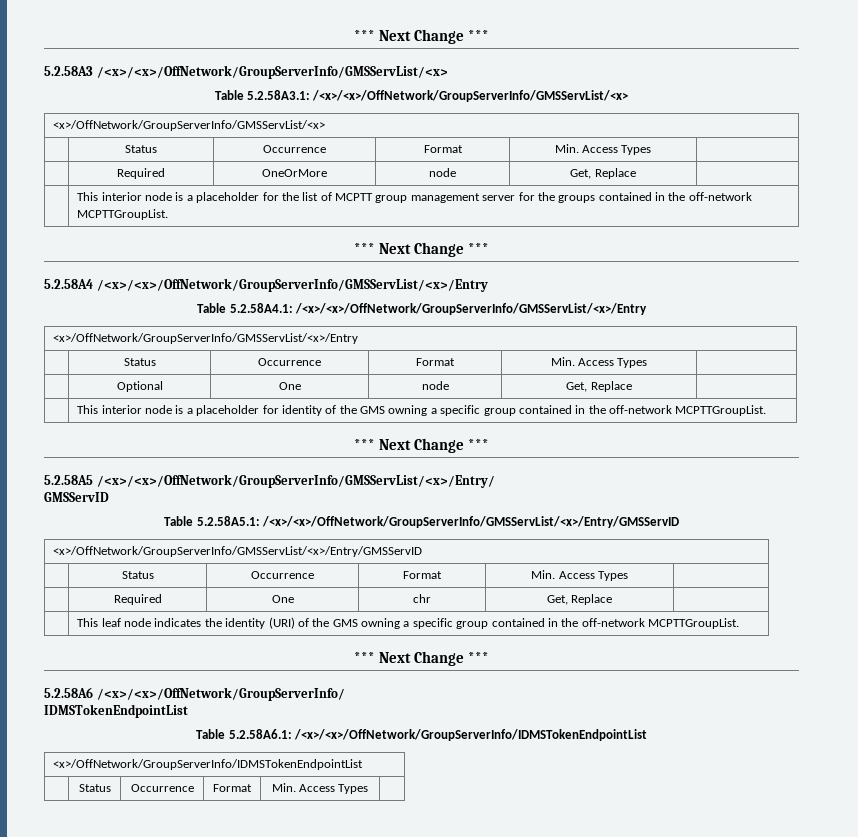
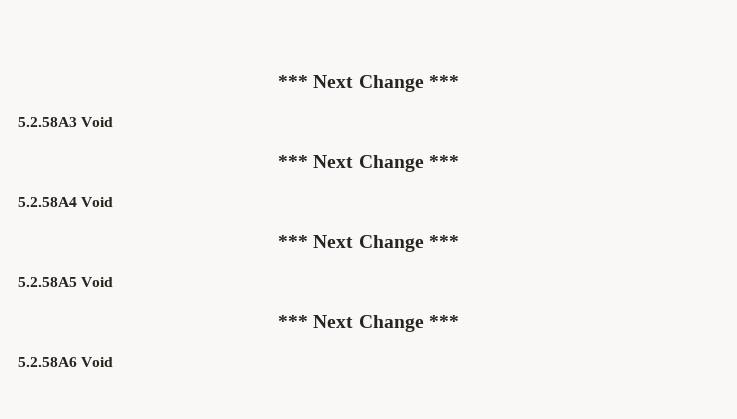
- 5.2.58A3 /<x>/<x>/OffNetwork/GroupServerInfo/GMSServList/<x>
- Table 5.2.58A3.1: /<x>/<x>/OffNetwork/GroupServerInfo/GMSServList/<x>
- <x>/OffNetwork/GroupServerInfo/GMSServList/<x>
- | Status | Occurrence | Format | Min. Access Types |
- | Required | OneOrMore | node | Get, Replace |
- | This interior node is a placeholder for the list of MCPTT group management server for the groups contained in the off-network MCPTTGroupList.
+ 5.2.58A3 Void
- 5.2.58A4 /<x>/<x>/OffNetwork/GroupServerInfo/GMSServList/<x>/Entry
- Table 5.2.58A4.1: /<x>/<x>/OffNetwork/GroupServerInfo/GMSServList/<x>/Entry
- <x>/OffNetwork/GroupServerInfo/GMSServList/<x>/Entry
- | Status | Occurrence | Format | Min. Access Types |
- | Optional | One | node | Get, Replace |
- | This interior node is a placeholder for identity of the GMS owning a specific group contained in the off-network MCPTTGroupList.
+ 5.2.58A4 Void
- 5.2.58A5 /<x>/<x>/OffNetwork/GroupServerInfo/GMSServList/<x>/Entry/
- GMSServID
- Table 5.2.58A5.1: /<x>/<x>/OffNetwork/GroupServerInfo/GMSServList/<x>/Entry/GMSServID
- <x>/OffNetwork/GroupServerInfo/GMSServList/<x>/Entry/GMSServID
- | Status | Occurrence | Format | Min. Access Types |
- | Required | One | chr | Get, Replace |
- | This leaf node indicates the identity (URI) of the GMS owning a specific group contained in the off-network MCPTTGroupList.
+ 5.2.58A5 Void
- 5.2.58A6 /<x>/<x>/OffNetwork/GroupServerInfo/
- IDMSTokenEndpointList
- Table 5.2.58A6.1: /<x>/<x>/OffNetwork/GroupServerInfo/IDMSTokenEndpointList
- <x>/OffNetwork/GroupServerInfo/IDMSTokenEndpointList
- | Status | Occurrence | Format | Min. Access Types |
+ 5.2.58A6 Void

